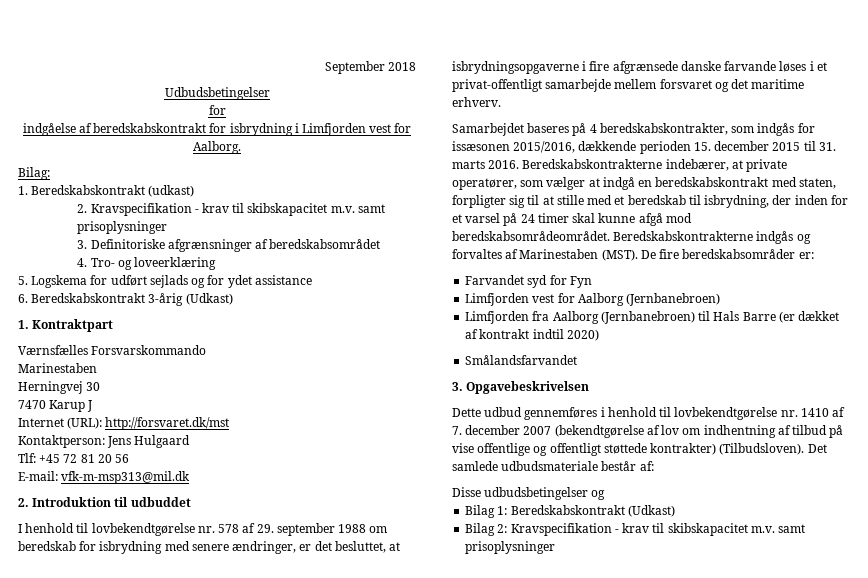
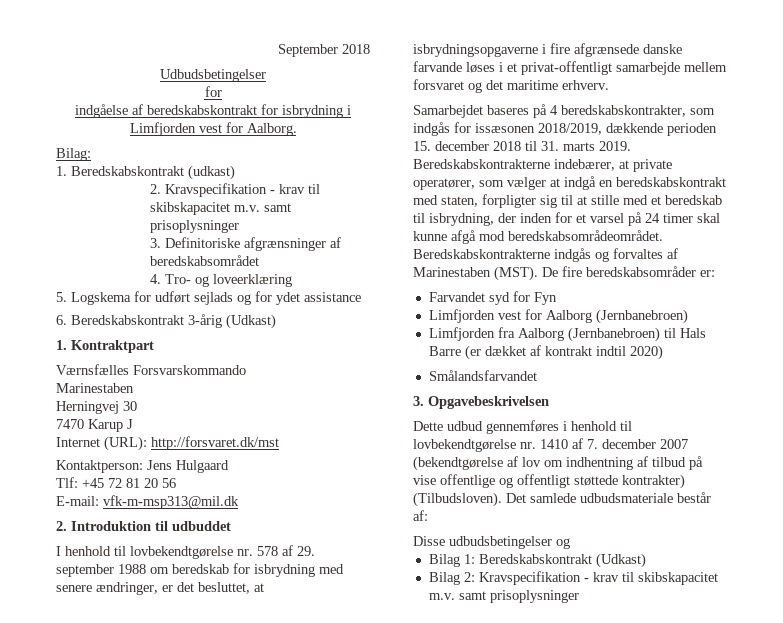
- Samarbejdet baseres på 4 beredskabskontrakter, som indgås for issæsonen 2015/2016, dækkende perioden 15. december 2015 til 31. marts 2016.
+ Samarbejdet baseres på 4 beredskabskontrakter, som indgås for issæsonen 2018/2019, dækkende perioden 15. december 2018 til 31. marts 2019.

